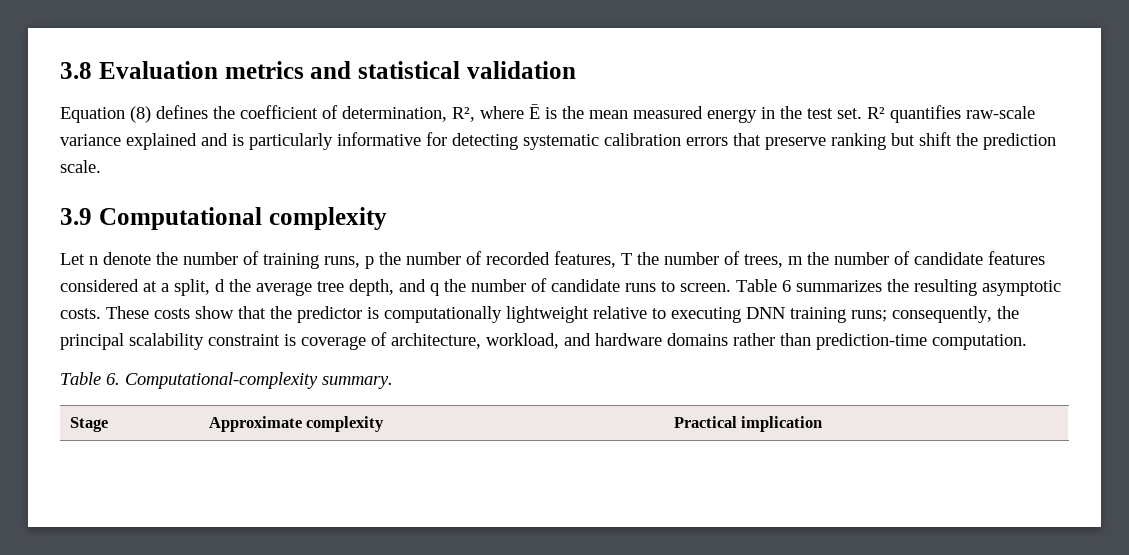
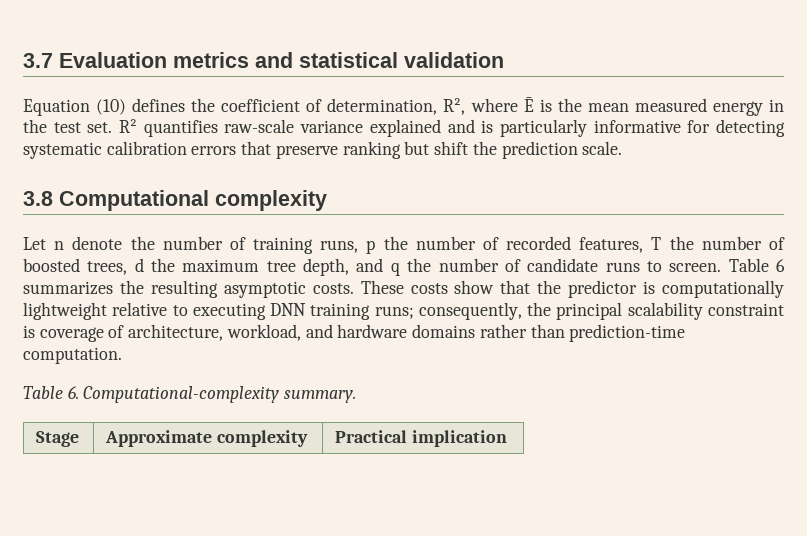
- 3.8 Evaluation metrics and statistical validation
+ 3.7 Evaluation metrics and statistical validation
- Equation (8) defines the coefficient of determination, R², where Ē is the mean measured energy in the test set.
+ Equation (10) defines the coefficient of determination, R², where Ē is the mean measured energy in the test set.
- 3.9 Computational complexity
+ 3.8 Computational complexity
- Let n denote the number of training runs, p the number of recorded features, T the number of trees, m the number of candidate features considered at a split, d the average tree depth, and q the number of candidate runs to screen.
+ Let n denote the number of training runs, p the number of recorded features, T the number of boosted trees, d the maximum tree depth, and q the number of candidate runs to screen.

